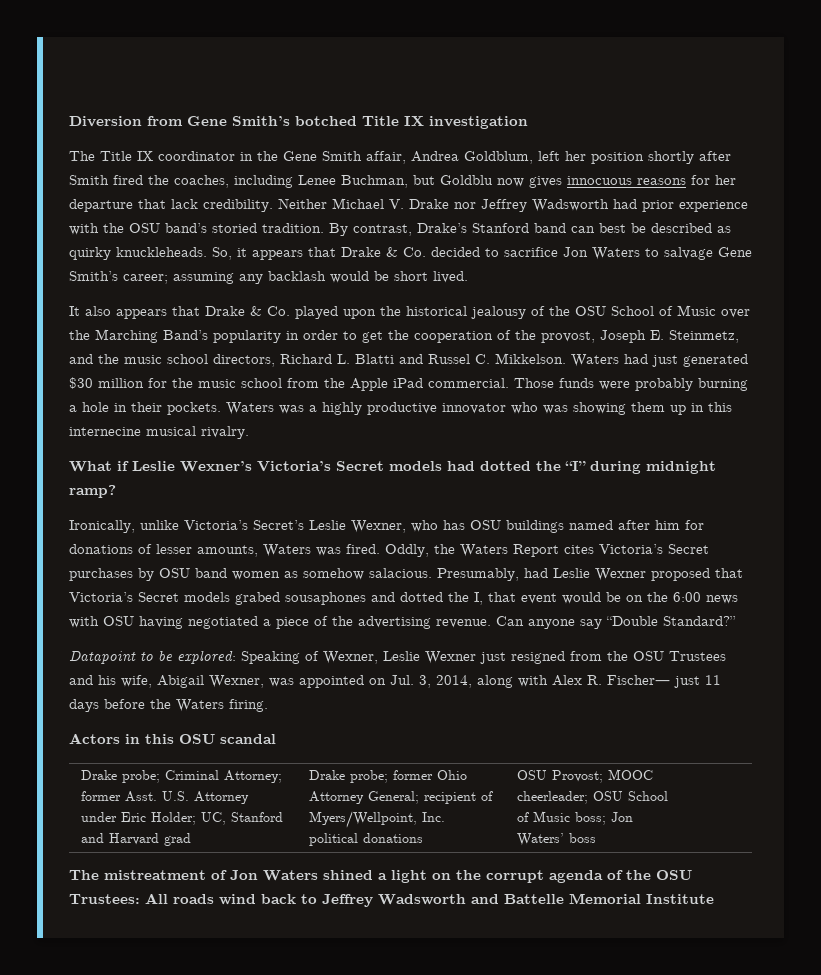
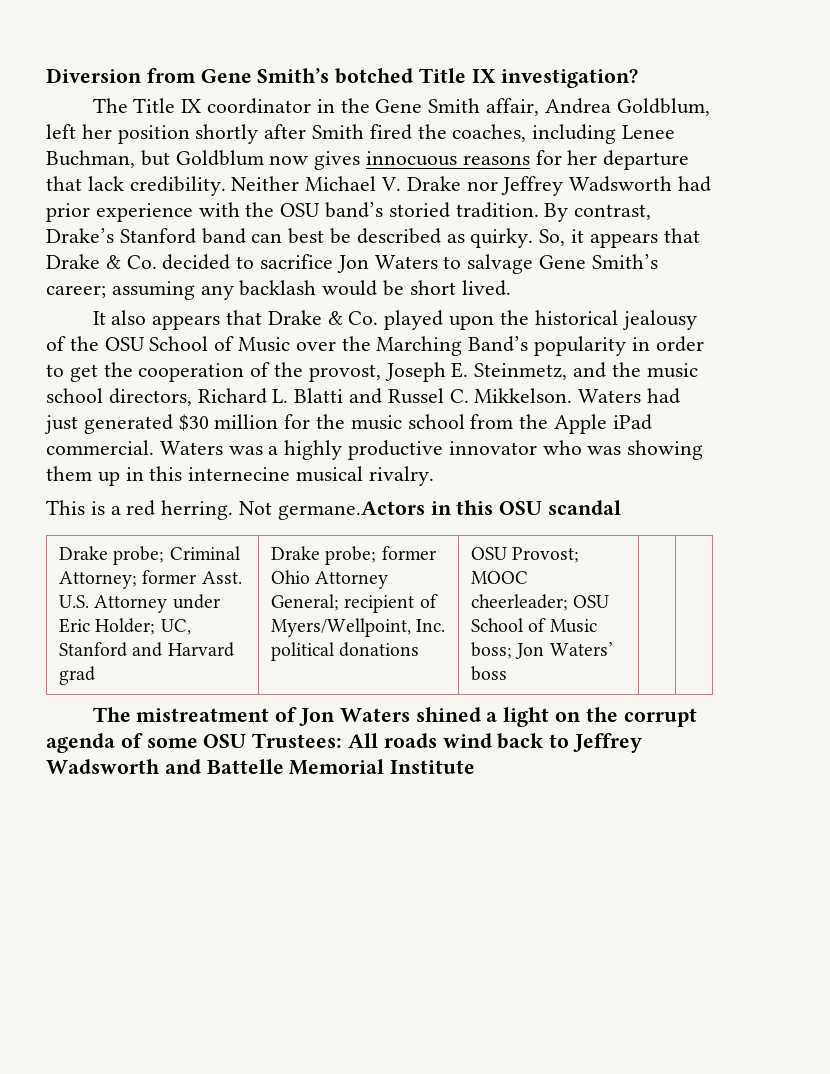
- Diversion from Gene Smith’s botched Title IX investigation
+ Diversion from Gene Smith’s botched Title IX investigation?
- The Title IX coordinator in the Gene Smith affair, Andrea Goldblum, left her position shortly after Smith fired the coaches, including Lenee Buchman, but Goldblu now gives innocuous reasons for her departure that lack credibility.
+ The Title IX coordinator in the Gene Smith affair, Andrea Goldblum, left her position shortly after Smith fired the coaches, including Lenee Buchman, but Goldblum now gives innocuous reasons for her departure that lack credibility.
- By contrast, Drake’s Stanford band can best be described as quirky knuckleheads.
+ By contrast, Drake’s Stanford band can best be described as quirky.
- Those funds were probably burning a hole in their pockets.
- What if Leslie Wexner’s Victoria’s Secret models had dotted the “I” during midnight ramp?
- Ironically, unlike Victoria’s Secret’s Leslie Wexner, who has OSU buildings named after him for donations of lesser amounts, Waters was fired. Oddly, the Waters Report cites Victoria’s Secret purchases by OSU band women as somehow salacious. Presumably, had Leslie Wexner proposed that Victoria’s Secret models grabed sousaphones and dotted the I, that event would be on the 6:00 news with OSU having negotiated a piece of the advertising revenue. Can anyone say “Double Standard?”
- Datapoint to be explored: Speaking of Wexner, Leslie Wexner just resigned from the OSU Trustees and his wife, Abigail Wexner, was appointed on Jul. 3, 2014, along with Alex R. Fischer― just 11 days before the Waters firing.
- Actors in this OSU scandal
+ This is a red herring. Not germane.Actors in this OSU scandal
- The mistreatment of Jon Waters shined a light on the corrupt agenda of the OSU Trustees: All roads wind back to Jeffrey Wadsworth and Battelle Memorial Institute
+ The mistreatment of Jon Waters shined a light on the corrupt agenda of some OSU Trustees: All roads wind back to Jeffrey Wadsworth and Battelle Memorial Institute

